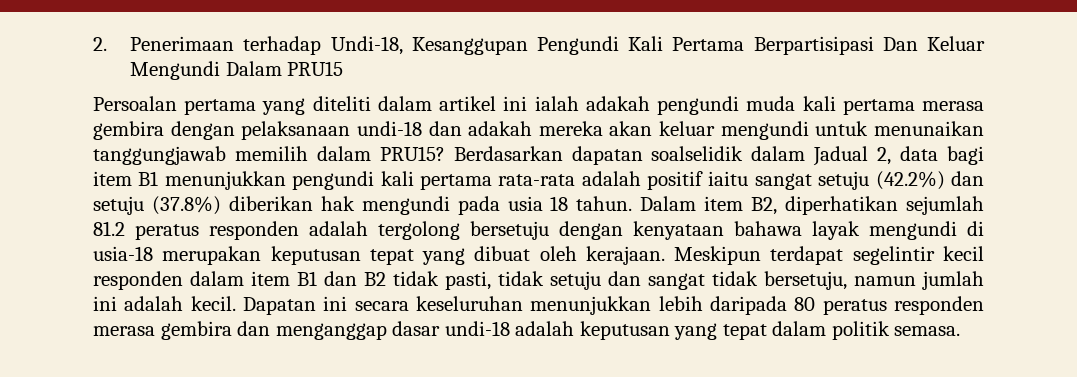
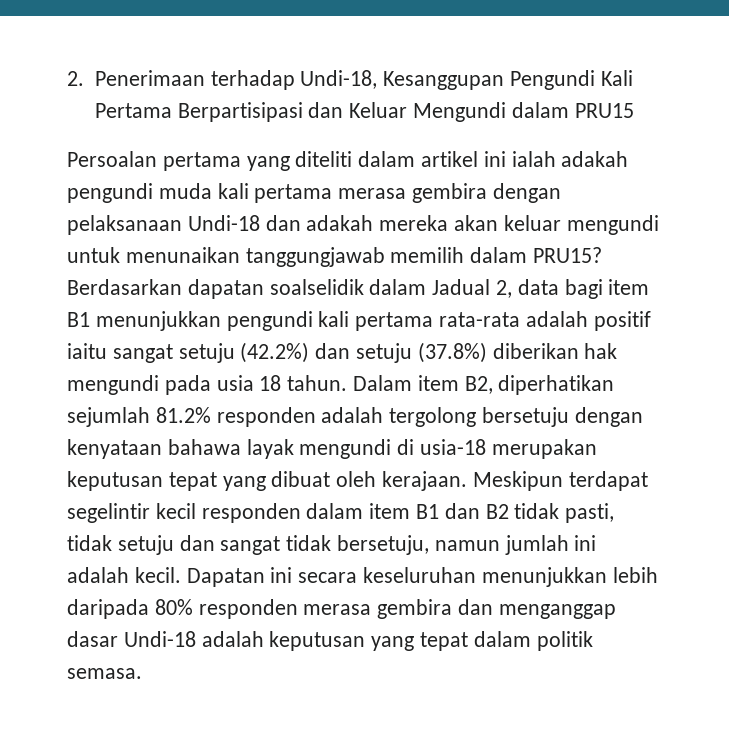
- 2. Penerimaan terhadap Undi-18, Kesanggupan Pengundi Kali Pertama Berpartisipasi Dan Keluar Mengundi Dalam PRU15
+ 2. Penerimaan terhadap Undi-18, Kesanggupan Pengundi Kali Pertama Berpartisipasi dan Keluar Mengundi dalam PRU15
- Persoalan pertama yang diteliti dalam artikel ini ialah adakah pengundi muda kali pertama merasa gembira dengan pelaksanaan undi-18 dan adakah mereka akan keluar mengundi untuk menunaikan tanggungjawab memilih dalam PRU15?
+ Persoalan pertama yang diteliti dalam artikel ini ialah adakah pengundi muda kali pertama merasa gembira dengan pelaksanaan Undi-18 dan adakah mereka akan keluar mengundi untuk menunaikan tanggungjawab memilih dalam PRU15?
- Dalam item B2, diperhatikan sejumlah 81.2 peratus responden adalah tergolong bersetuju dengan kenyataan bahawa layak mengundi di usia-18 merupakan keputusan tepat yang dibuat oleh kerajaan.
+ Dalam item B2, diperhatikan sejumlah 81.2% responden adalah tergolong bersetuju dengan kenyataan bahawa layak mengundi di usia-18 merupakan keputusan tepat yang dibuat oleh kerajaan.
- Dapatan ini secara keseluruhan menunjukkan lebih daripada 80 peratus responden merasa gembira dan menganggap dasar undi-18 adalah keputusan yang tepat dalam politik semasa.
+ Dapatan ini secara keseluruhan menunjukkan lebih daripada 80% responden merasa gembira dan menganggap dasar Undi-18 adalah keputusan yang tepat dalam politik semasa.

